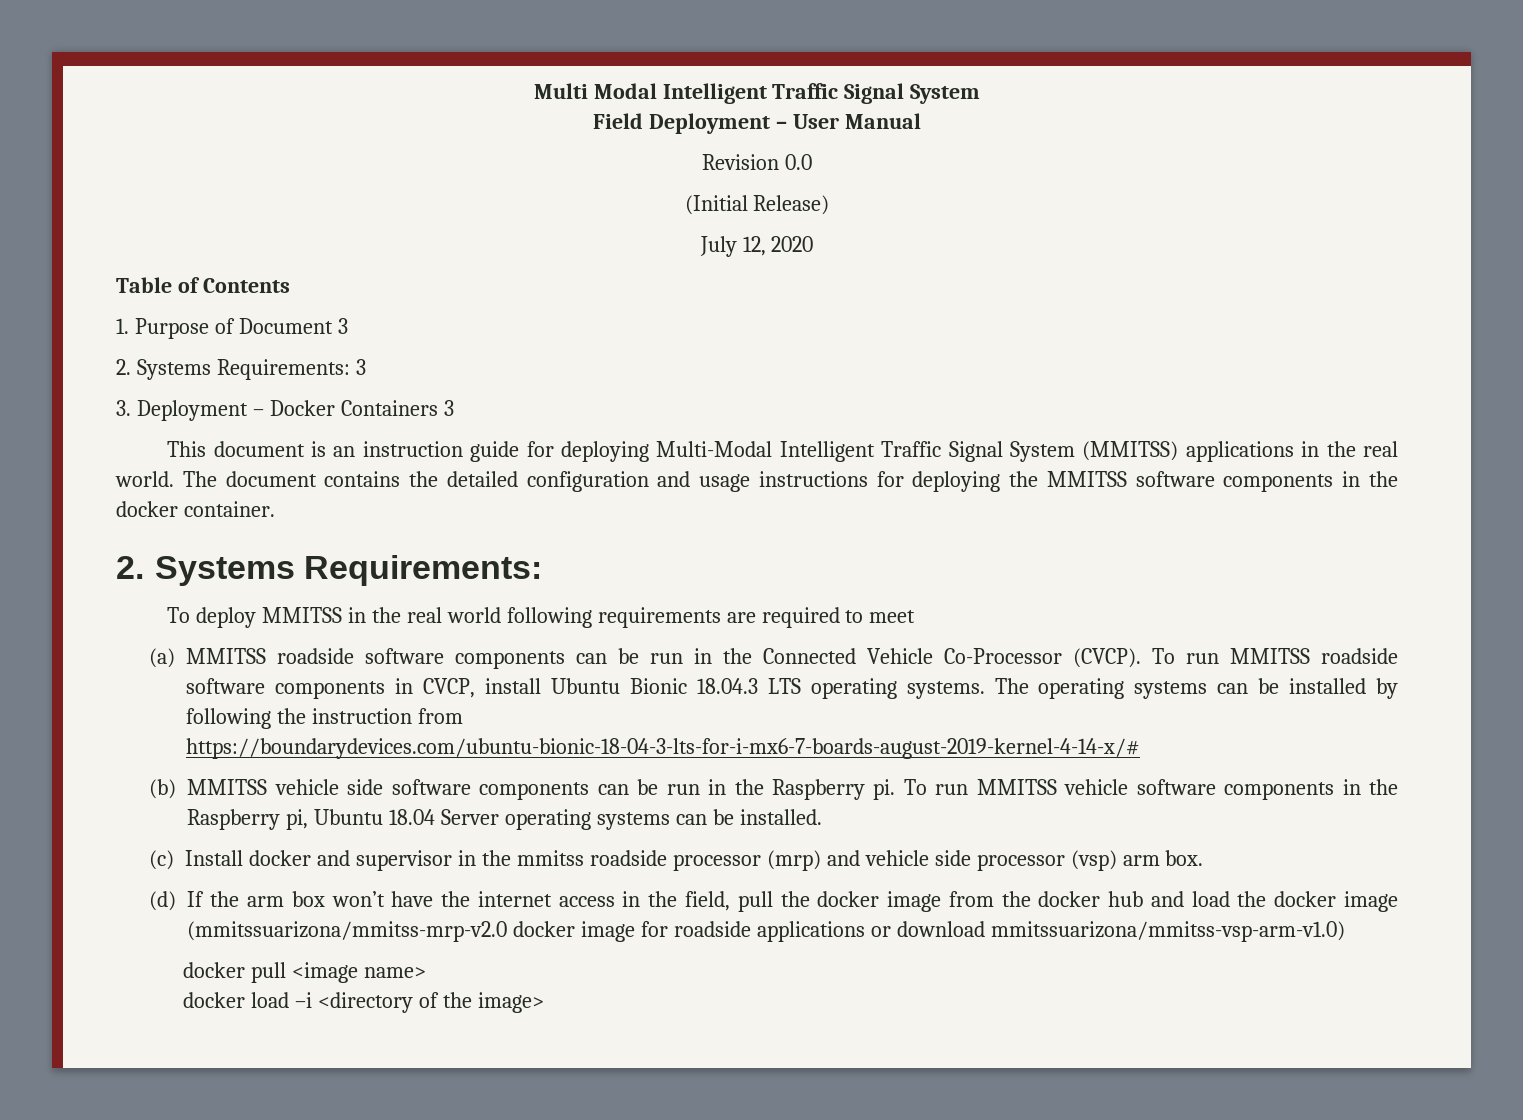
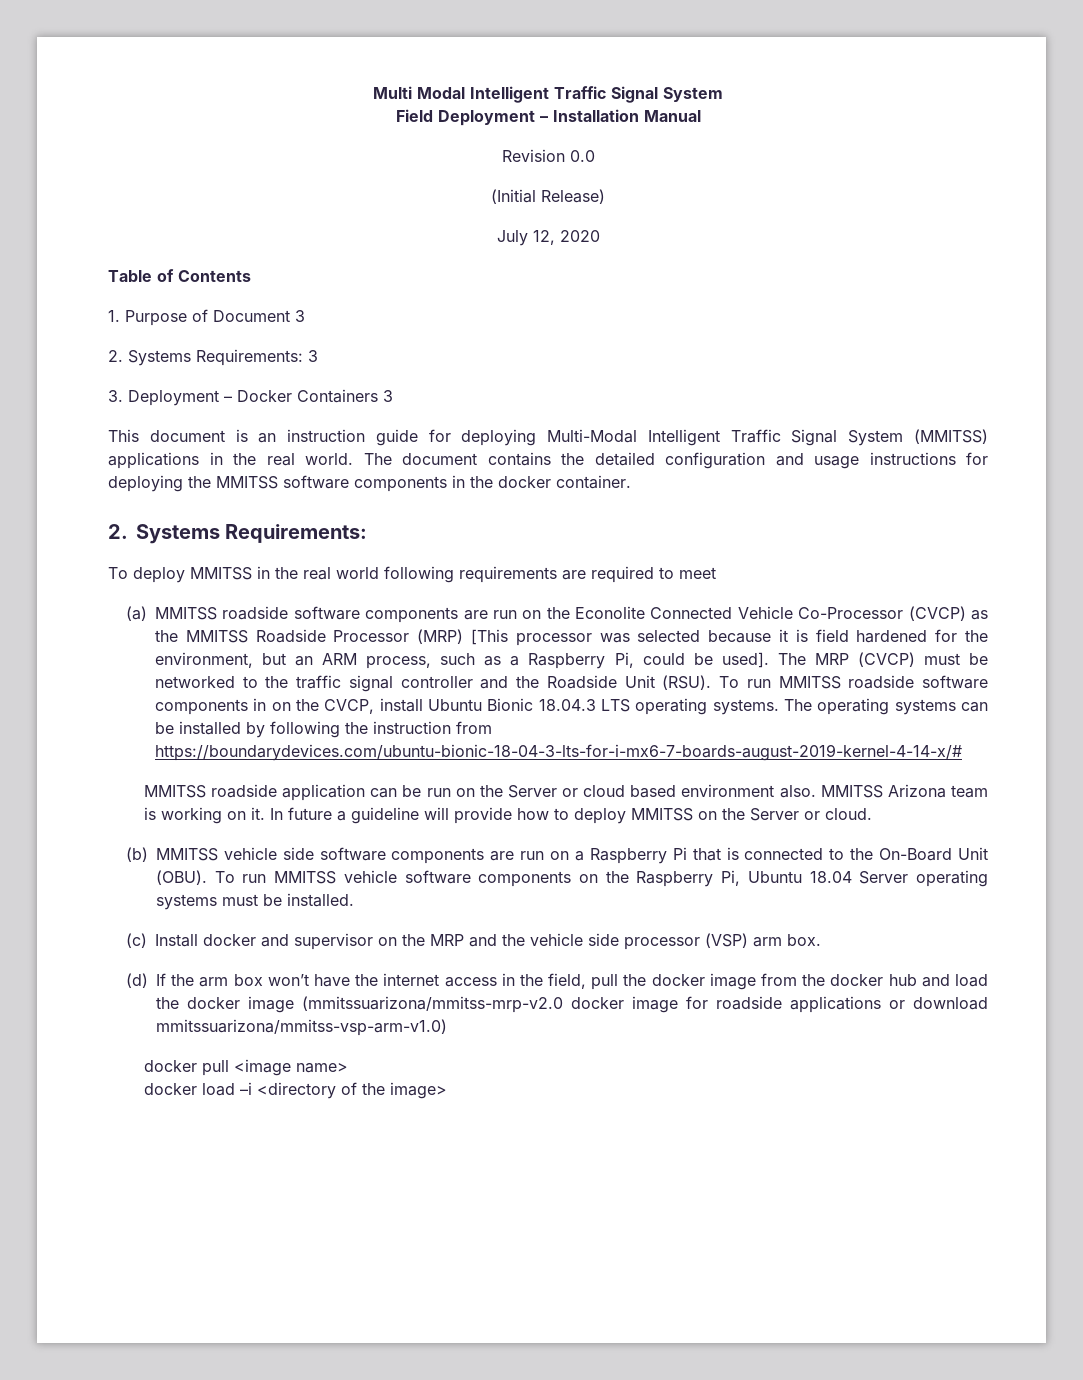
- Field Deployment – User Manual
+ Field Deployment – Installation Manual
- (a) MMITSS roadside software components can be run in the Connected Vehicle Co-Processor (CVCP).
+ (a) MMITSS roadside software components are run on the Econolite Connected Vehicle Co-Processor (CVCP) as the MMITSS Roadside Processor (MRP) [This processor was selected because it is field hardened for the environment, but an ARM process, such as a Raspberry Pi, could be used]. The MRP (CVCP) must be networked to the traffic signal controller and the Roadside Unit (RSU).
- To run MMITSS roadside software components in CVCP, install Ubuntu Bionic 18.04.3 LTS operating systems.
+ To run MMITSS roadside software components in on the CVCP, install Ubuntu Bionic 18.04.3 LTS operating systems.
+ MMITSS roadside application can be run on the Server or cloud based environment also. MMITSS Arizona team is working on it. In future a guideline will provide how to deploy MMITSS on the Server or cloud.
- (b) MMITSS vehicle side software components can be run in the Raspberry pi.
+ (b) MMITSS vehicle side software components are run on a Raspberry Pi that is connected to the On-Board Unit (OBU).
- To run MMITSS vehicle software components in the Raspberry pi, Ubuntu 18.04 Server operating systems can be installed.
+ To run MMITSS vehicle software components on the Raspberry Pi, Ubuntu 18.04 Server operating systems must be installed.
- (c) Install docker and supervisor in the mmitss roadside processor (mrp) and vehicle side processor (vsp) arm box.
+ (c) Install docker and supervisor on the MRP and the vehicle side processor (VSP) arm box.

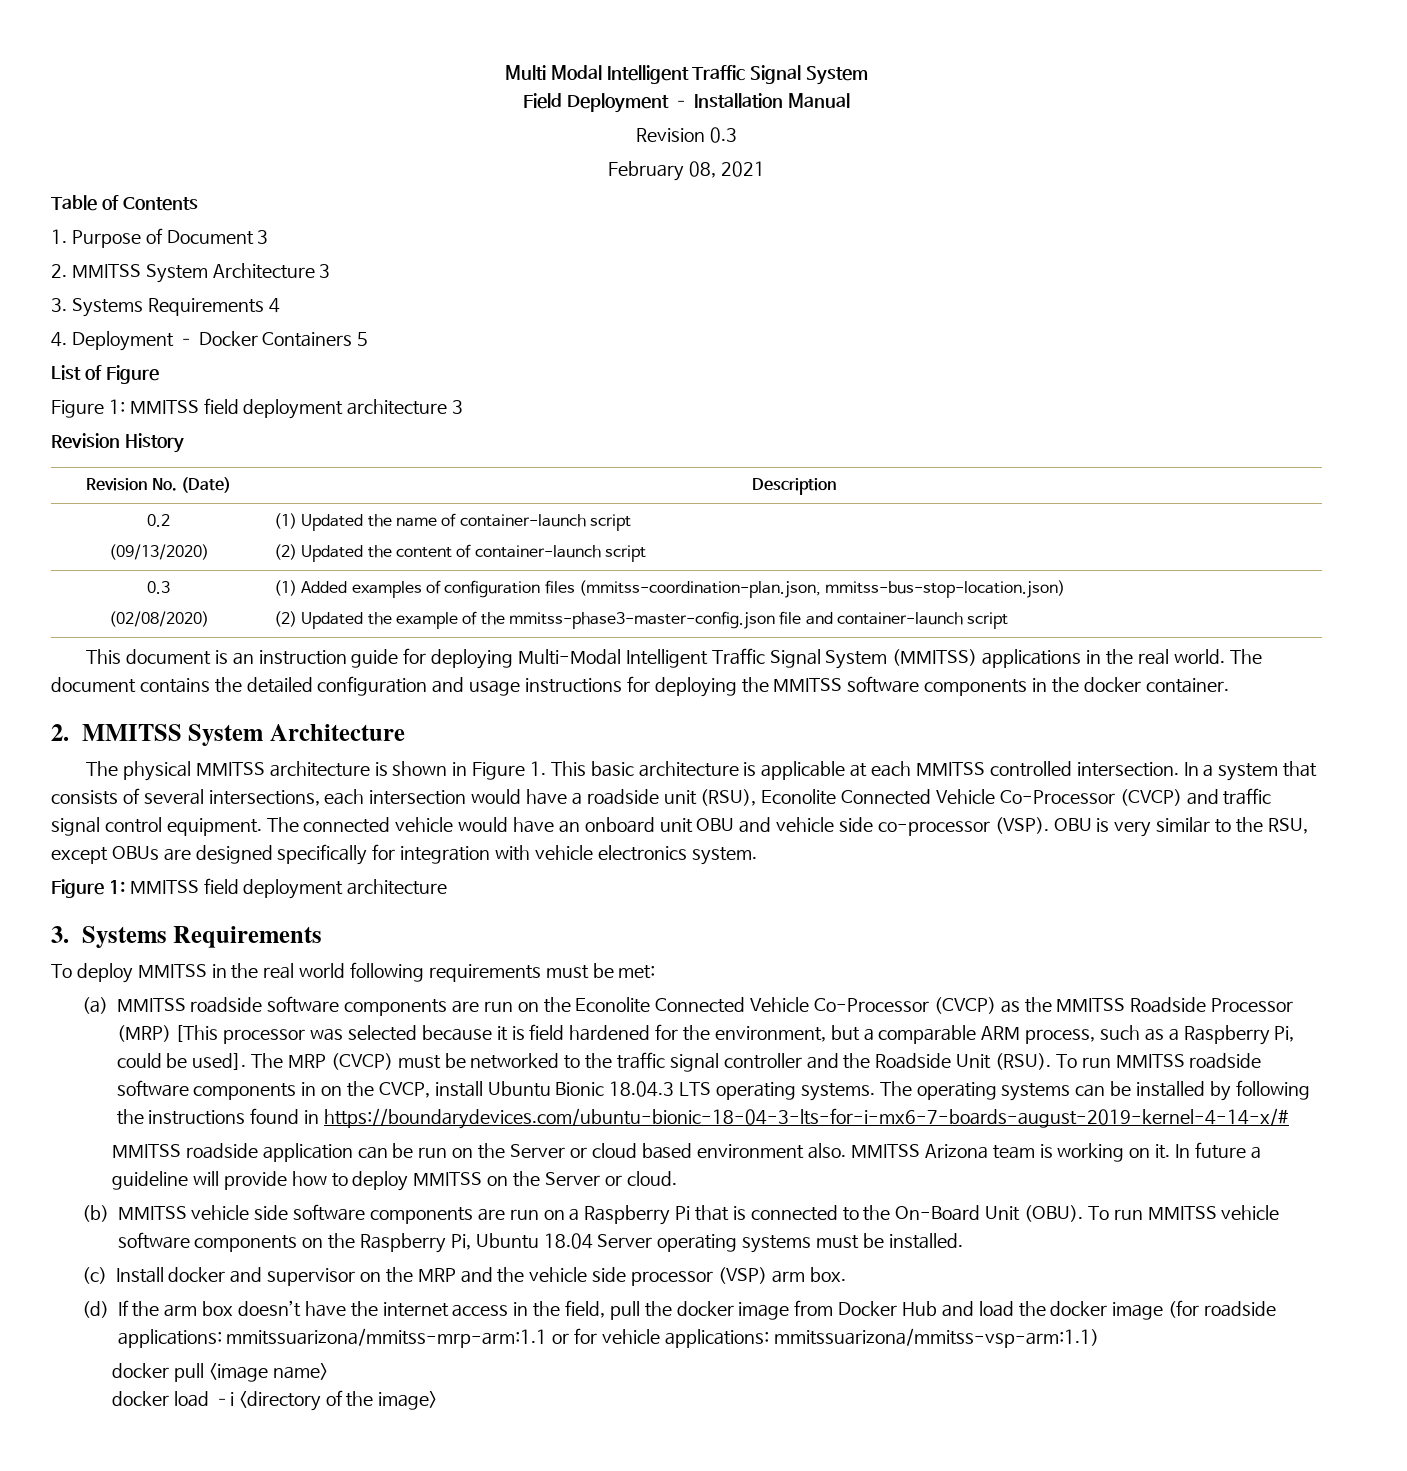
- Revision 0.0
- (Initial Release)
- July 12, 2020
+ Revision 0.3
+ February 08, 2021
- 2. Systems Requirements: 3
+ 2. MMITSS System Architecture 3
- 3. Deployment – Docker Containers 3
+ 3. Systems Requirements 4
+ 4. Deployment – Docker Containers 5
+ List of Figure
+ Figure 1: MMITSS field deployment architecture 3
+ Revision History
+ Revision No. (Date) | Description
+ 0.2
+ (09/13/2020) | (1) Updated the name of container-launch script
+ (2) Updated the content of container-launch script
+ 0.3
+ (02/08/2020) | (1) Added examples of configuration files (mmitss-coordination-plan.json, mmitss-bus-stop-location.json)
+ (2) Updated the example of the mmitss-phase3-master-config.json file and container-launch script
  The document contains the detailed configuration and usage instructions for deploying the MMITSS software components in the docker container.
- 2. Systems Requirements:
+ 2. MMITSS System Architecture
+ The physical MMITSS architecture is shown in Figure 1. This basic architecture is applicable at each MMITSS controlled intersection. In a system that consists of several intersections, each intersection would have a roadside unit (RSU), Econolite Connected Vehicle Co-Processor (CVCP) and traffic signal control equipment. The connected vehicle would have an onboard unit OBU and vehicle side co-processor (VSP). OBU is very similar to the RSU, except OBUs are designed specifically for integration with vehicle electronics system.
+ Figure 1: MMITSS field deployment architecture
+ 3. Systems Requirements
- To deploy MMITSS in the real world following requirements are required to meet
+ To deploy MMITSS in the real world following requirements must be met:
- (a) MMITSS roadside software components are run on the Econolite Connected Vehicle Co-Processor (CVCP) as the MMITSS Roadside Processor (MRP) [This processor was selected because it is field hardened for the environment, but an ARM process, such as a Raspberry Pi, could be used].
+ (a) MMITSS roadside software components are run on the Econolite Connected Vehicle Co-Processor (CVCP) as the MMITSS Roadside Processor (MRP) [This processor was selected because it is field hardened for the environment, but a comparable ARM process, such as a Raspberry Pi, could be used].
- The operating systems can be installed by following the instruction from https://boundarydevices.com/ubuntu-bionic-18-04-3-lts-for-i-mx6-7-boards-august-2019-kernel-4-14-x/#
+ The operating systems can be installed by following the instructions found in https://boundarydevices.com/ubuntu-bionic-18-04-3-lts-for-i-mx6-7-boards-august-2019-kernel-4-14-x/#
- (d) If the arm box won’t have the internet access in the field, pull the docker image from the docker hub and load the docker image (mmitssuarizona/mmitss-mrp-v2.0 docker image for roadside applications or download mmitssuarizona/mmitss-vsp-arm-v1.0)
+ (d) If the arm box doesn’t have the internet access in the field, pull the docker image from Docker Hub and load the docker image (for roadside applications: mmitssuarizona/mmitss-mrp-arm:1.1 or for vehicle applications: mmitssuarizona/mmitss-vsp-arm:1.1)

